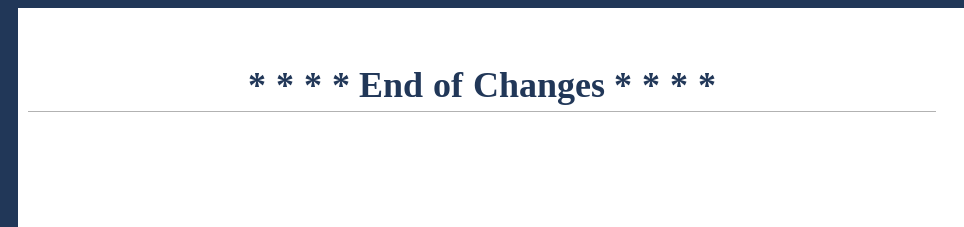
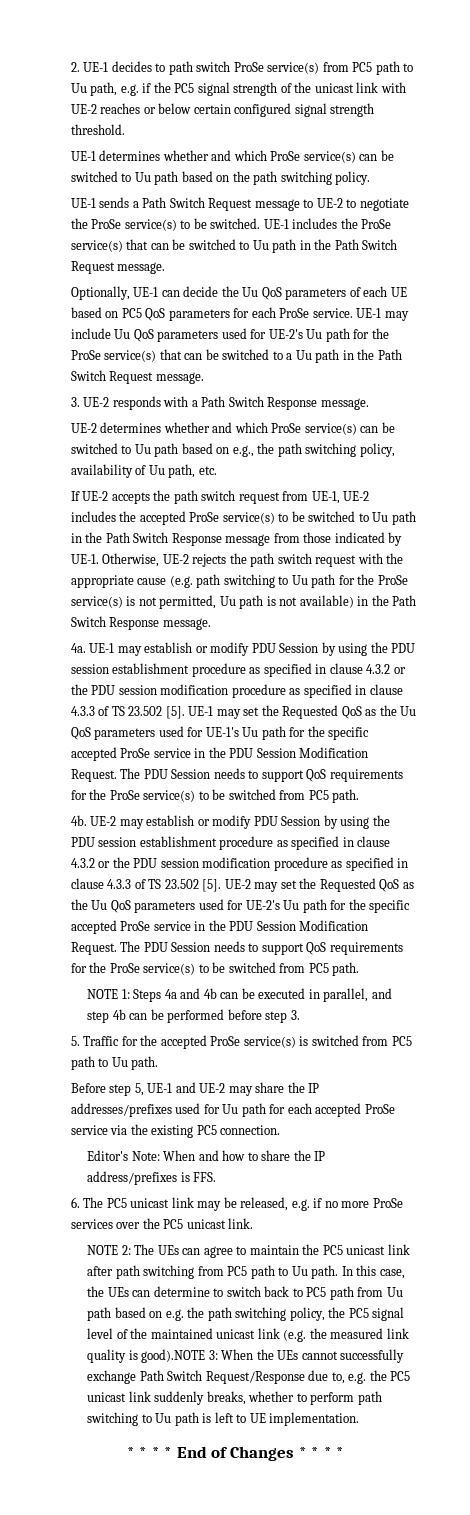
+ 2. UE-1 decides to path switch ProSe service(s) from PC5 path to Uu path, e.g. if the PC5 signal strength of the unicast link with UE-2 reaches or below certain configured signal strength threshold.
+ UE-1 determines whether and which ProSe service(s) can be switched to Uu path based on the path switching policy.
+ UE-1 sends a Path Switch Request message to UE-2 to negotiate the ProSe service(s) to be switched. UE-1 includes the ProSe service(s) that can be switched to Uu path in the Path Switch Request message.
+ Optionally, UE-1 can decide the Uu QoS parameters of each UE based on PC5 QoS parameters for each ProSe service. UE-1 may include Uu QoS parameters used for UE-2's Uu path for the ProSe service(s) that can be switched to a Uu path in the Path Switch Request message.
+ 3. UE-2 responds with a Path Switch Response message.
+ UE-2 determines whether and which ProSe service(s) can be switched to Uu path based on e.g., the path switching policy, availability of Uu path, etc.
+ If UE-2 accepts the path switch request from UE-1, UE-2 includes the accepted ProSe service(s) to be switched to Uu path in the Path Switch Response message from those indicated by UE-1. Otherwise, UE-2 rejects the path switch request with the appropriate cause (e.g. path switching to Uu path for the ProSe service(s) is not permitted, Uu path is not available) in the Path Switch Response message.
+ 4a. UE-1 may establish or modify PDU Session by using the PDU session establishment procedure as specified in clause 4.3.2 or the PDU session modification procedure as specified in clause 4.3.3 of TS 23.502 [5]. UE-1 may set the Requested QoS as the Uu QoS parameters used for UE-1's Uu path for the specific accepted ProSe service in the PDU Session Modification Request. The PDU Session needs to support QoS requirements for the ProSe service(s) to be switched from PC5 path.
+ 4b. UE-2 may establish or modify PDU Session by using the PDU session establishment procedure as specified in clause 4.3.2 or the PDU session modification procedure as specified in clause 4.3.3 of TS 23.502 [5]. UE-2 may set the Requested QoS as the Uu QoS parameters used for UE-2's Uu path for the specific accepted ProSe service in the PDU Session Modification Request. The PDU Session needs to support QoS requirements for the ProSe service(s) to be switched from PC5 path.
+ NOTE 1: Steps 4a and 4b can be executed in parallel, and step 4b can be performed before step 3.
+ 5. Traffic for the accepted ProSe service(s) is switched from PC5 path to Uu path.
+ Before step 5, UE-1 and UE-2 may share the IP addresses/prefixes used for Uu path for each accepted ProSe service via the existing PC5 connection.
+ Editor's Note: When and how to share the IP address/prefixes is FFS.
+ 6. The PC5 unicast link may be released, e.g. if no more ProSe services over the PC5 unicast link.
+ NOTE 2: The UEs can agree to maintain the PC5 unicast link after path switching from PC5 path to Uu path. In this case, the UEs can determine to switch back to PC5 path from Uu path based on e.g. the path switching policy, the PC5 signal level of the maintained unicast link (e.g. the measured link quality is good).NOTE 3: When the UEs cannot successfully exchange Path Switch Request/Response due to, e.g. the PC5 unicast link suddenly breaks, whether to perform path switching to Uu path is left to UE implementation.

